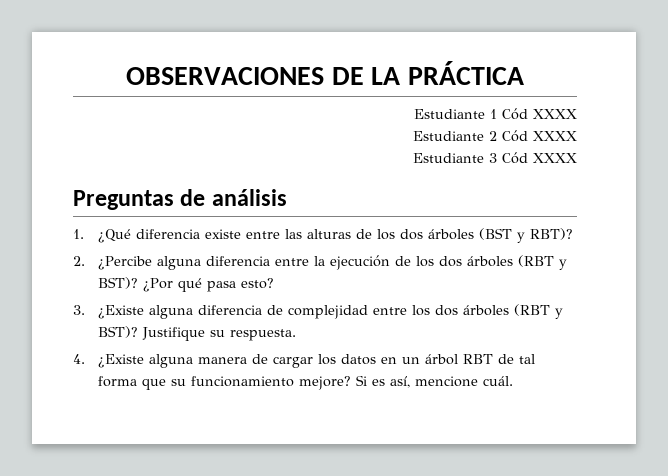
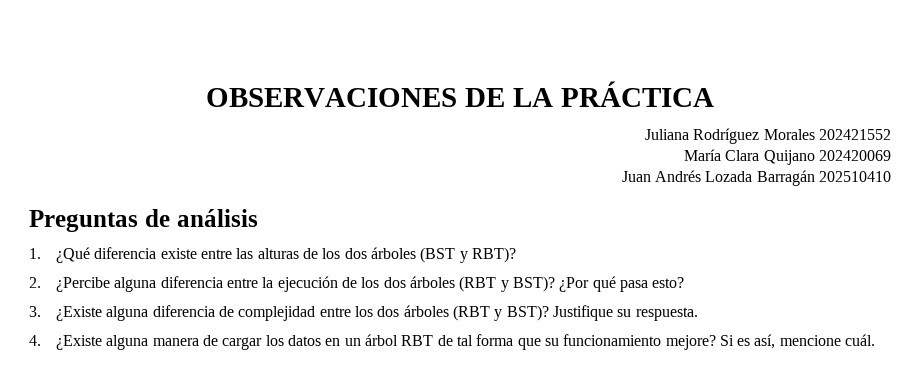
- Estudiante 1 Cód XXXX
- Estudiante 2 Cód XXXX
- Estudiante 3 Cód XXXX
+ Juliana Rodríguez Morales 202421552
+ María Clara Quijano 202420069
+ Juan Andrés Lozada Barragán 202510410

